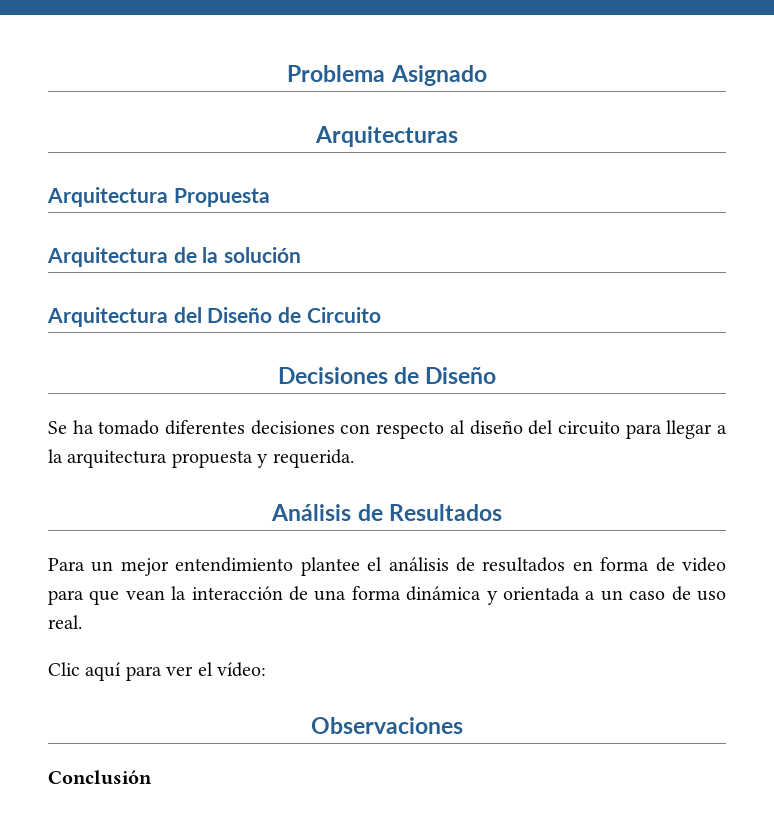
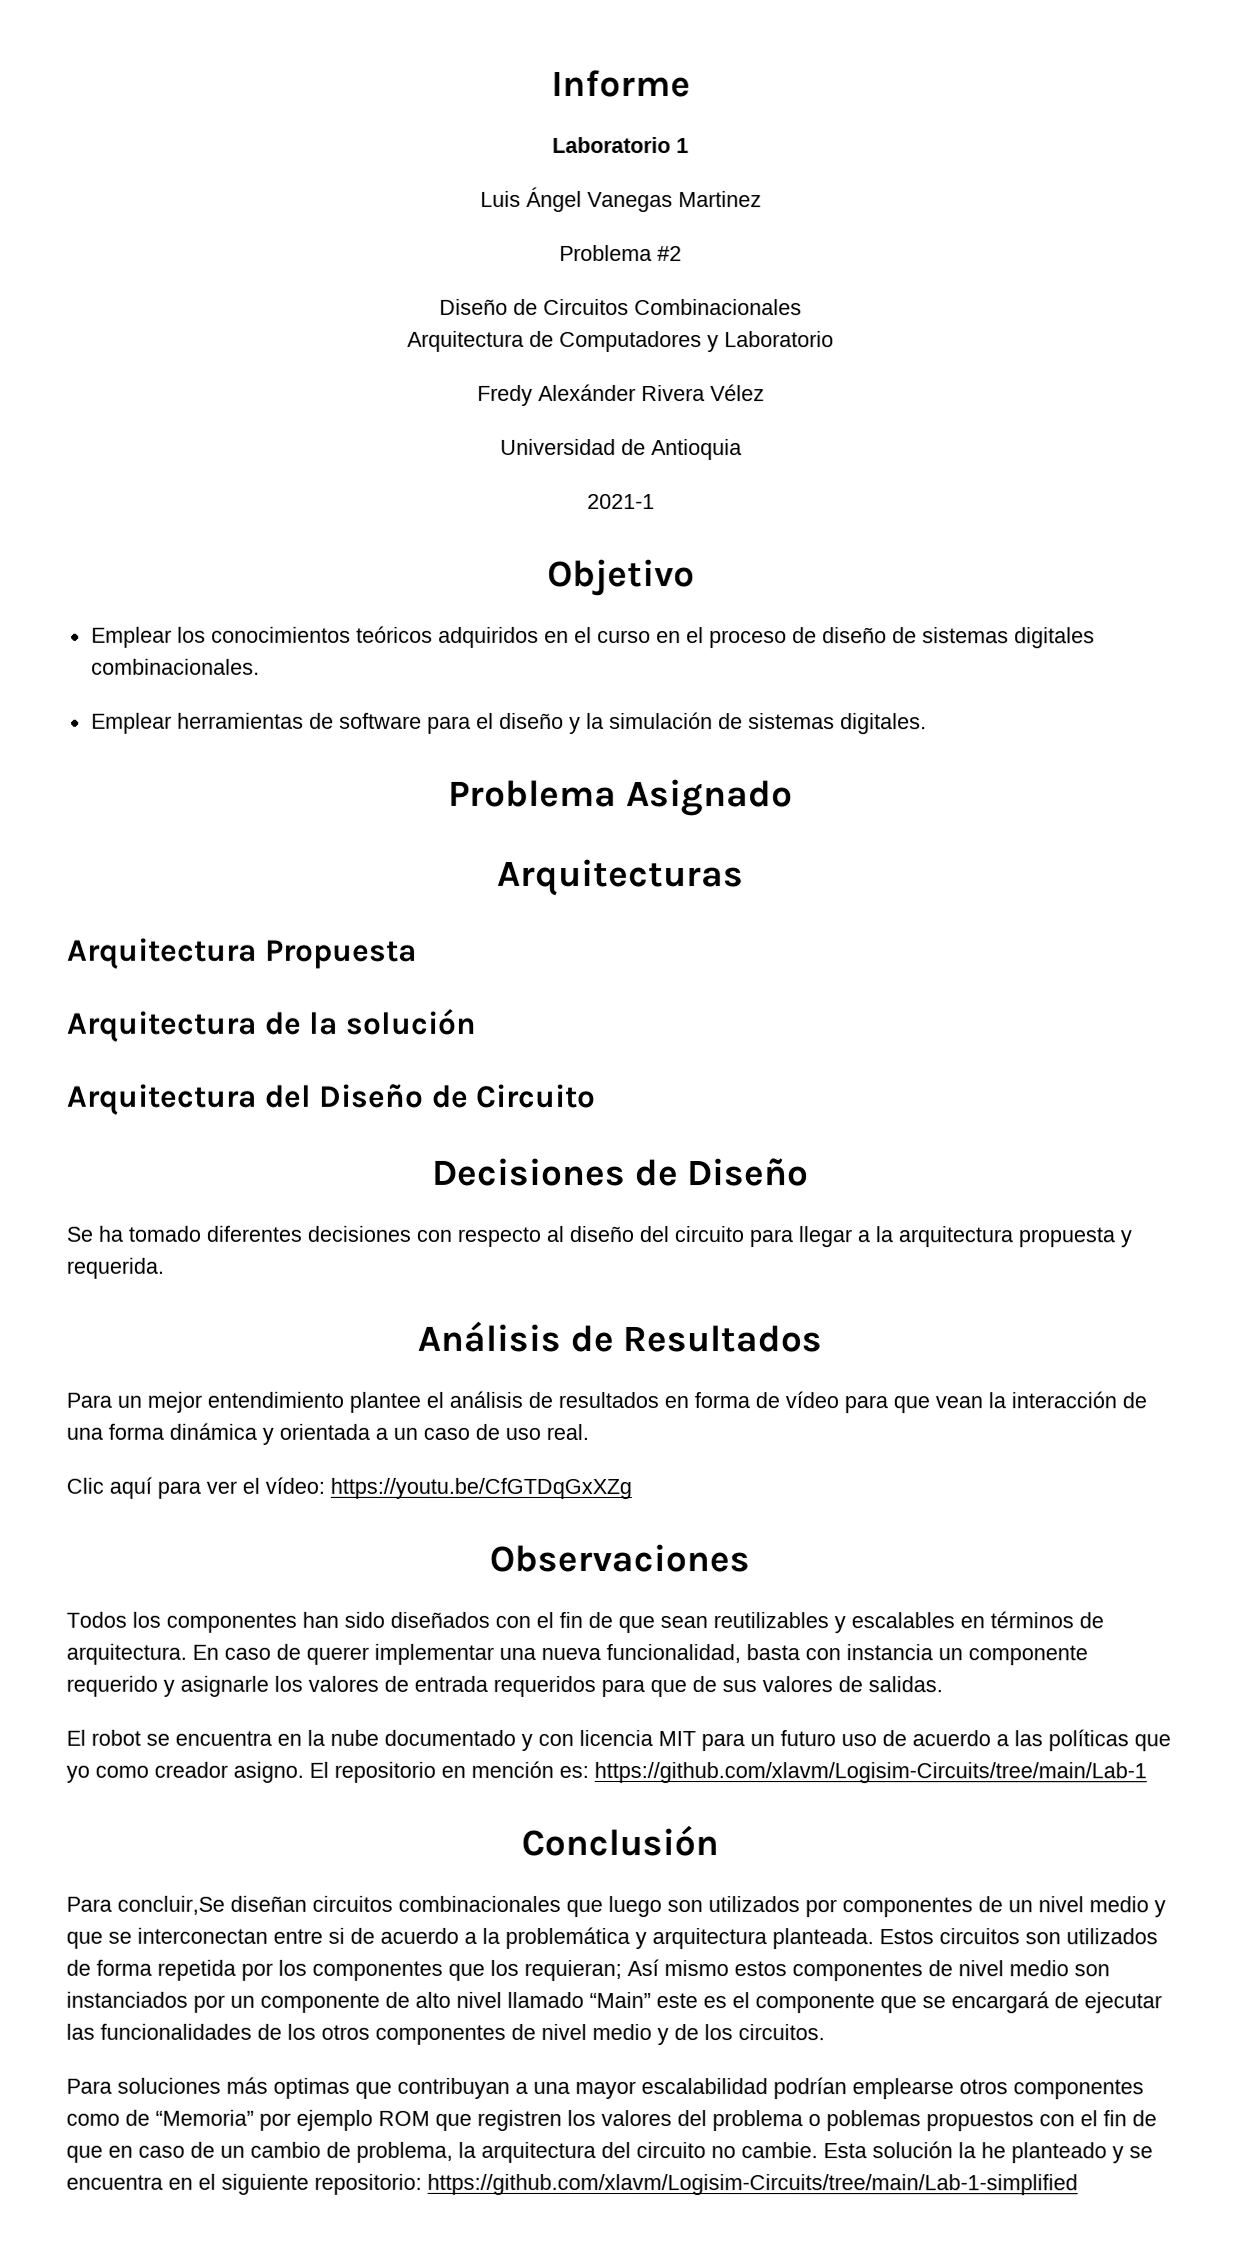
+ Informe
+ Laboratorio 1
+ Luis Ángel Vanegas Martinez
+ Problema #2
+ Diseño de Circuitos Combinacionales
+ Arquitectura de Computadores y Laboratorio
+ Fredy Alexánder Rivera Vélez
+ Universidad de Antioquia
+ 2021-1
+ Objetivo
+ Emplear los conocimientos teóricos adquiridos en el curso en el proceso de diseño de sistemas digitales combinacionales.
+ Emplear herramientas de software para el diseño y la simulación de sistemas digitales.
- Para un mejor entendimiento plantee el análisis de resultados en forma de video para que vean la interacción de una forma dinámica y orientada a un caso de uso real.
+ Para un mejor entendimiento plantee el análisis de resultados en forma de vídeo para que vean la interacción de una forma dinámica y orientada a un caso de uso real.
- Clic aquí para ver el vídeo:
+ Clic aquí para ver el vídeo: https://youtu.be/CfGTDqGxXZg
+ Todos los componentes han sido diseñados con el fin de que sean reutilizables y escalables en términos de arquitectura. En caso de querer implementar una nueva funcionalidad, basta con instancia un componente requerido y asignarle los valores de entrada requeridos para que de sus valores de salidas.
+ El robot se encuentra en la nube documentado y con licencia MIT para un futuro uso de acuerdo a las políticas que yo como creador asigno. El repositorio en mención es: https://github.com/xlavm/Logisim-Circuits/tree/main/Lab-1
  Conclusión
+ Para concluir,Se diseñan circuitos combinacionales que luego son utilizados por componentes de un nivel medio y que se interconectan entre si de acuerdo a la problemática y arquitectura planteada. Estos circuitos son utilizados de forma repetida por los componentes que los requieran; Así mismo estos componentes de nivel medio son instanciados por un componente de alto nivel llamado “Main” este es el componente que se encargará de ejecutar las funcionalidades de los otros componentes de nivel medio y de los circuitos.
+ Para soluciones más optimas que contribuyan a una mayor escalabilidad podrían emplearse otros componentes como de “Memoria” por ejemplo ROM que registren los valores del problema o poblemas propuestos con el fin de que en caso de un cambio de problema, la arquitectura del circuito no cambie. Esta solución la he planteado y se encuentra en el siguiente repositorio: https://github.com/xlavm/Logisim-Circuits/tree/main/Lab-1-simplified

